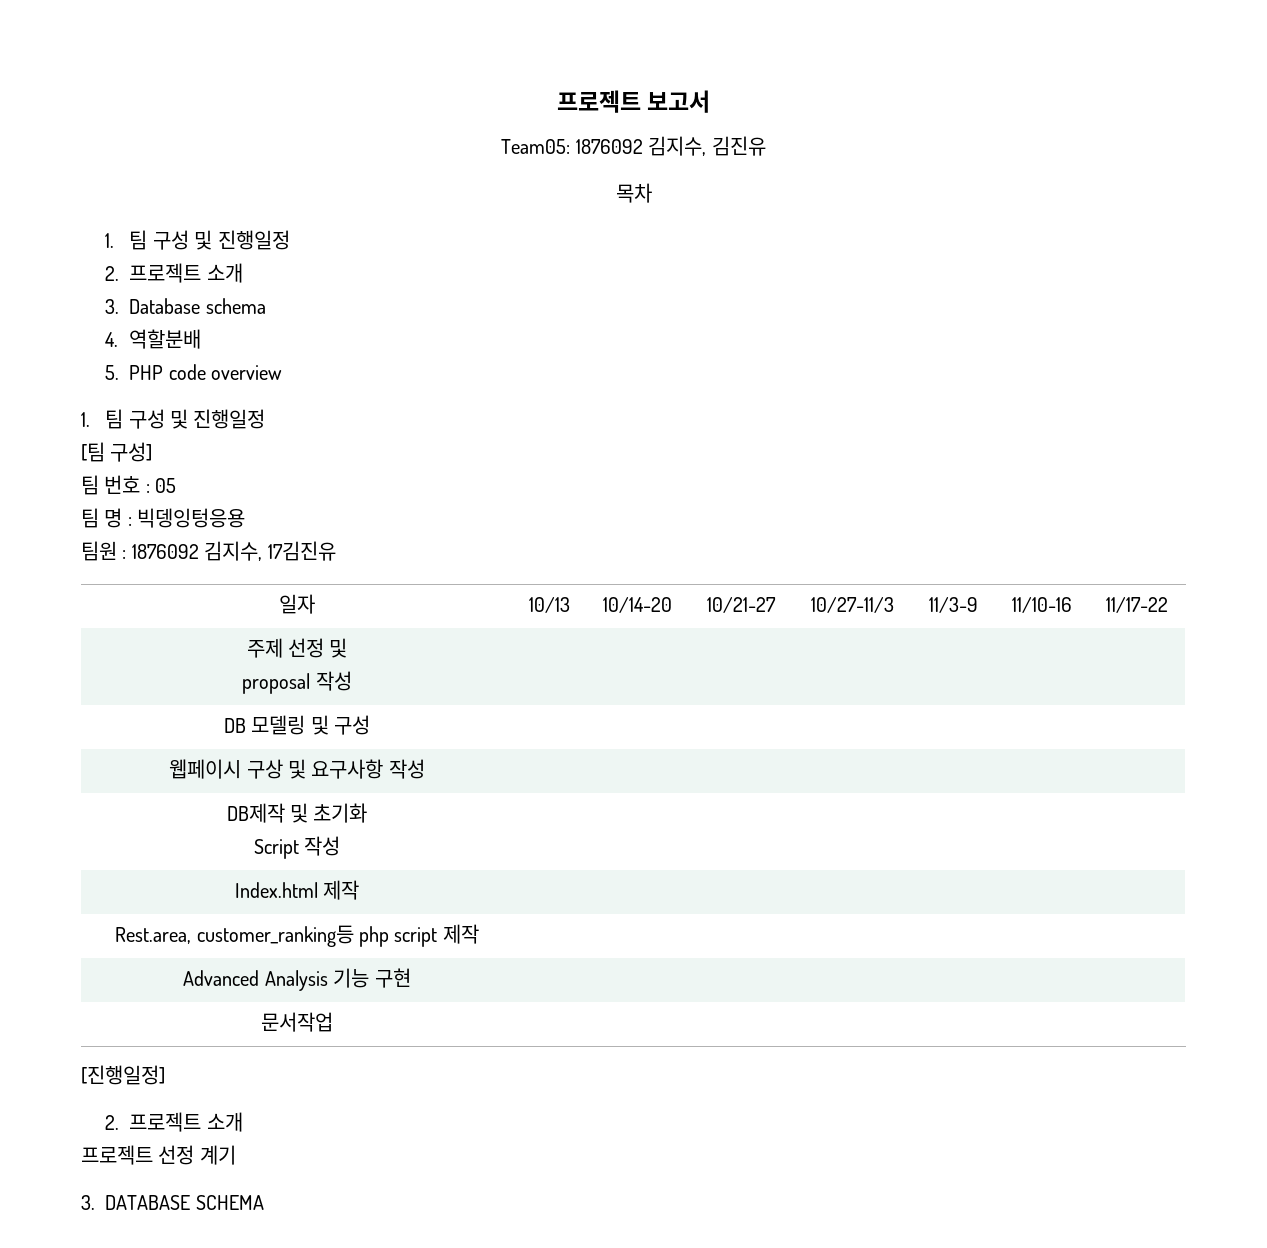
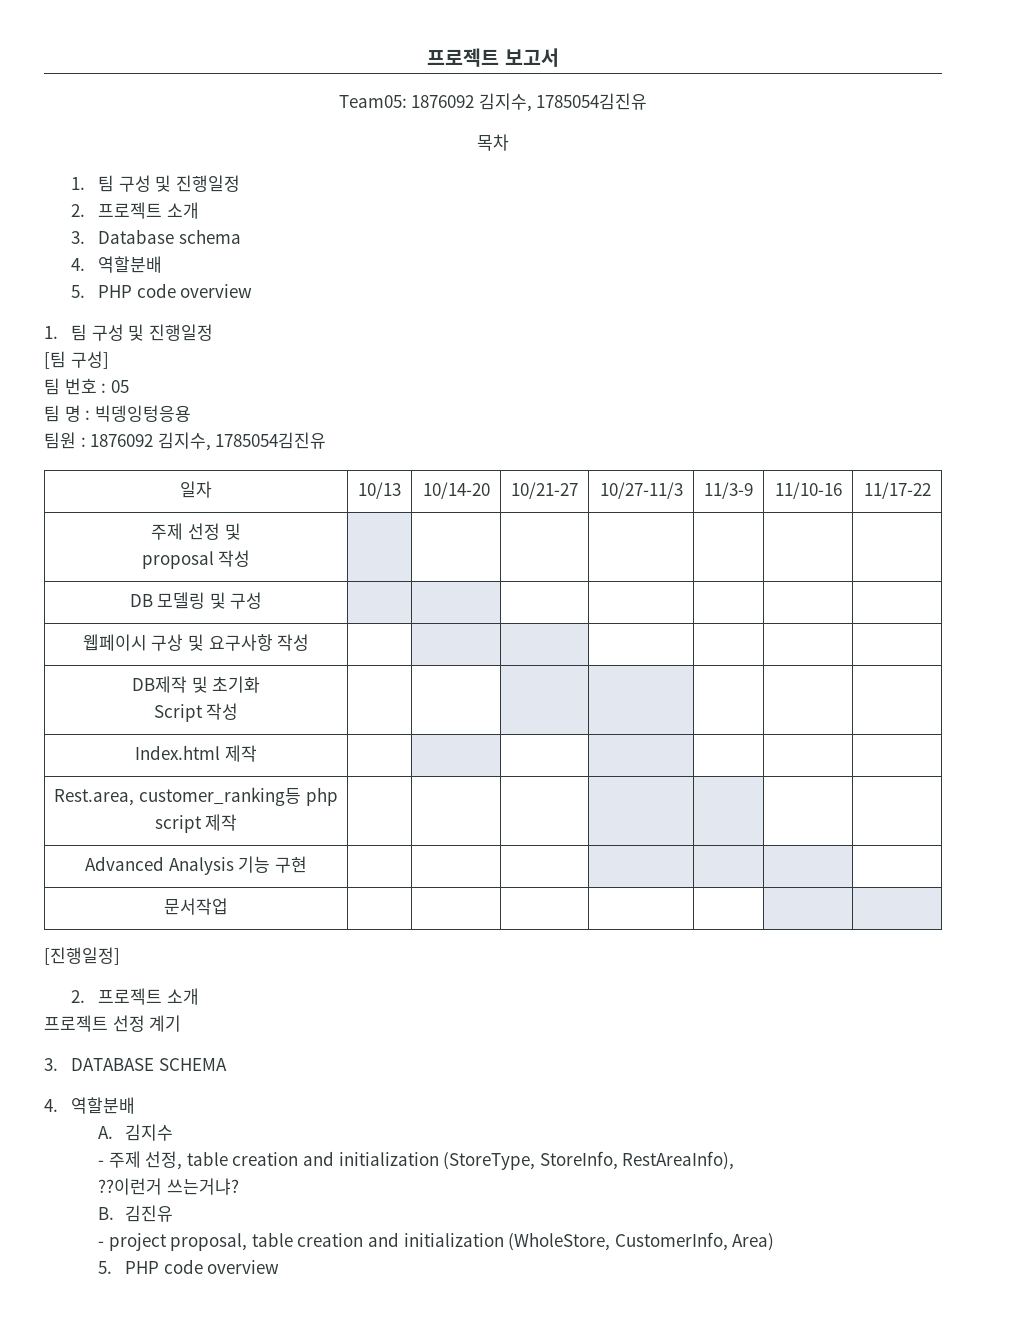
- Team05: 1876092 김지수, 김진유
+ Team05: 1876092 김지수, 1785054김진유
- 팀원 : 1876092 김지수, 17김진유
+ 팀원 : 1876092 김지수, 1785054김진유
  3. DATABASE SCHEMA
+ 4. 역할분배
+ A. 김지수
+ - 주제 선정, table creation and initialization (StoreType, StoreInfo, RestAreaInfo),
+ ??이런거 쓰는거냐?
+ B. 김진유
+ - project proposal, table creation and initialization (WholeStore, CustomerInfo, Area)
+ 5. PHP code overview

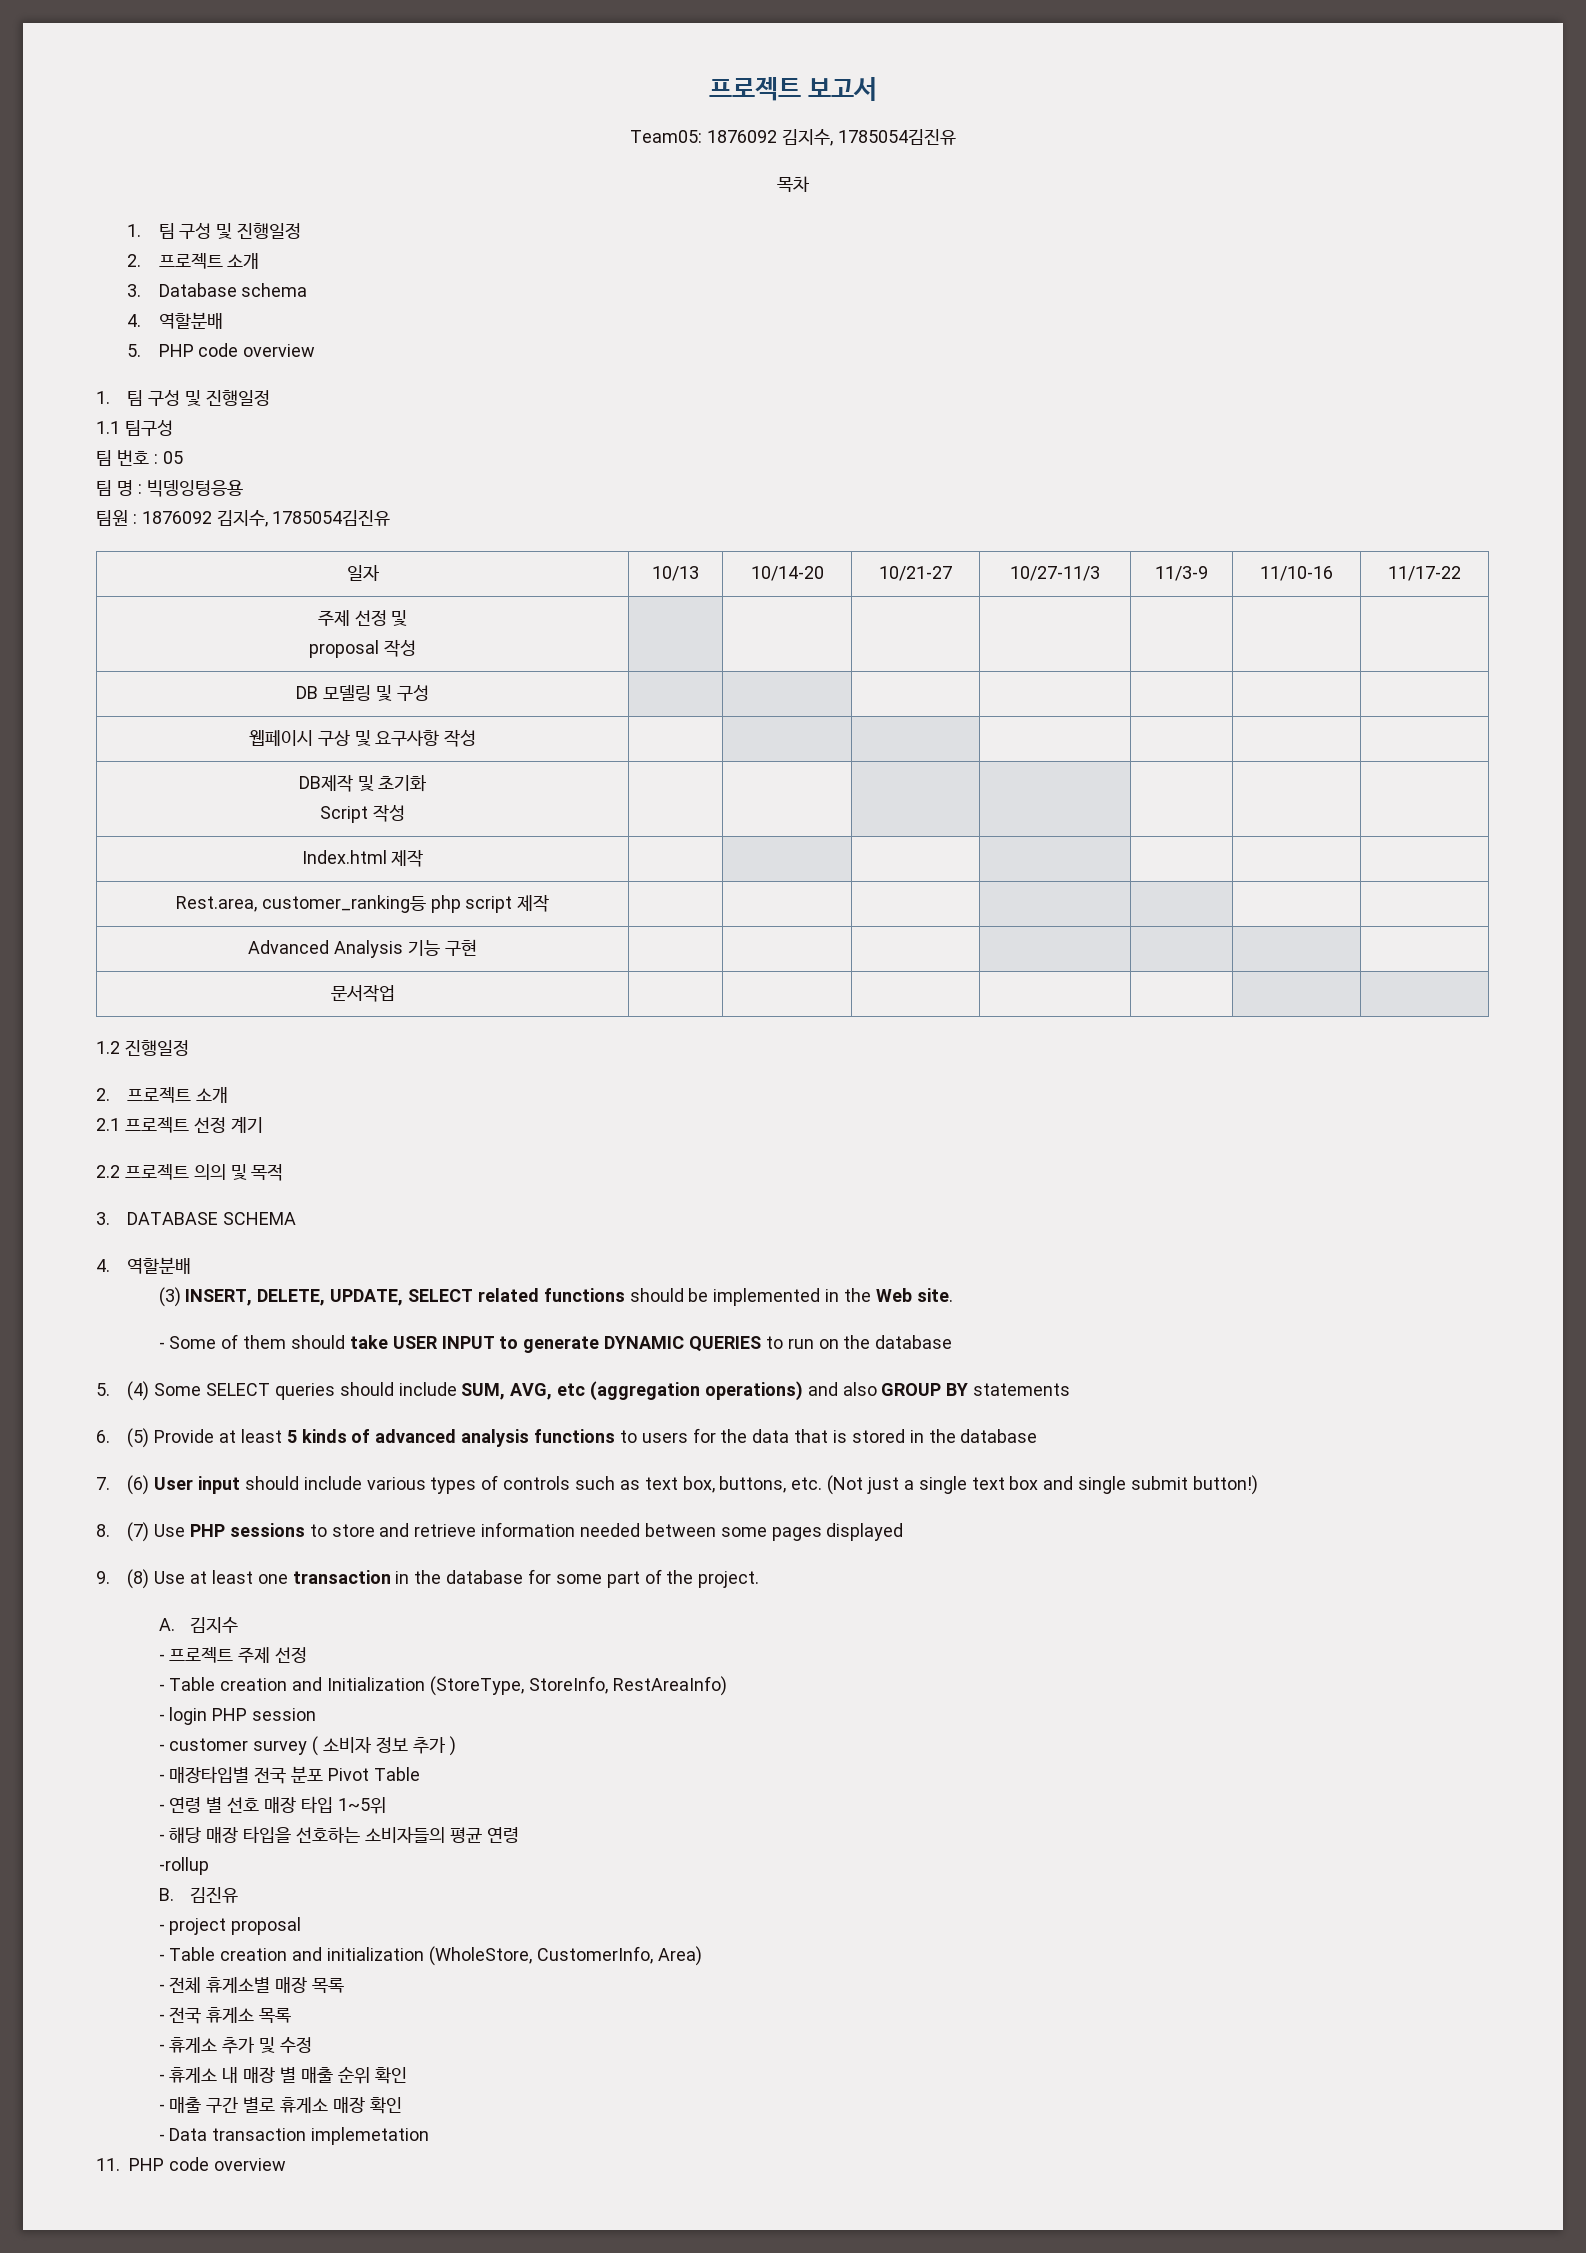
- [팀 구성]
+ 1.1 팀구성
- [진행일정]
+ 1.2 진행일정
  2. 프로젝트 소개
- 프로젝트 선정 계기
+ 2.1 프로젝트 선정 계기
+ 2.2 프로젝트 의의 및 목적
+ (3) INSERT, DELETE, UPDATE, SELECT related functions should be implemented in the Web site.
+ - Some of them should take USER INPUT to generate DYNAMIC QUERIES to run on the database
+ 5. (4) Some SELECT queries should include SUM, AVG, etc (aggregation operations) and also GROUP BY statements
+ 6. (5) Provide at least 5 kinds of advanced analysis functions to users for the data that is stored in the database
+ 7. (6) User input should include various types of controls such as text box, buttons, etc. (Not just a single text box and single submit button!)
+ 8. (7) Use PHP sessions to store and retrieve information needed between some pages displayed
+ 9. (8) Use at least one transaction in the database for some part of the project.
  A. 김지수
- - 주제 선정, table creation and initialization (StoreType, StoreInfo, RestAreaInfo),
- ??이런거 쓰는거냐?
+ - 프로젝트 주제 선정
+ - Table creation and Initialization (StoreType, StoreInfo, RestAreaInfo)
+ - login PHP session
+ - customer survey ( 소비자 정보 추가 )
+ - 매장타입별 전국 분포 Pivot Table
+ - 연령 별 선호 매장 타입 1~5위
+ - 해당 매장 타입을 선호하는 소비자들의 평균 연령
+ -rollup
- - project proposal, table creation and initialization (WholeStore, CustomerInfo, Area)
- 5. PHP code overview
+ - project proposal
+ - Table creation and initialization (WholeStore, CustomerInfo, Area)
+ - 전체 휴게소별 매장 목록
+ - 전국 휴게소 목록
+ - 휴게소 추가 및 수정
+ - 휴게소 내 매장 별 매출 순위 확인
+ - 매출 구간 별로 휴게소 매장 확인
+ - Data transaction implemetation
+ 11. PHP code overview

